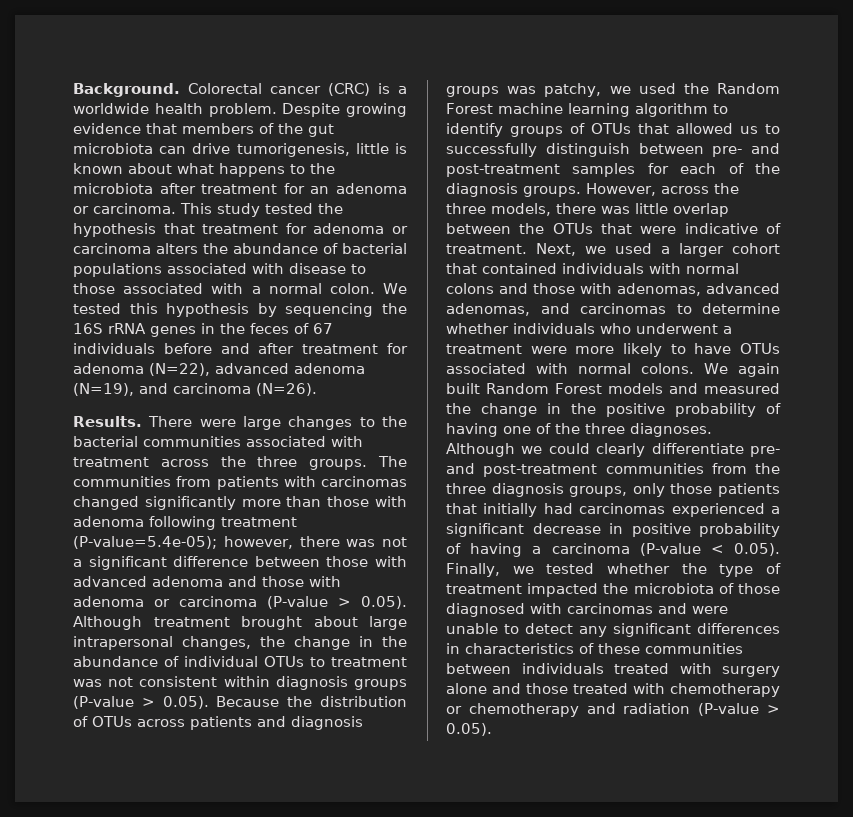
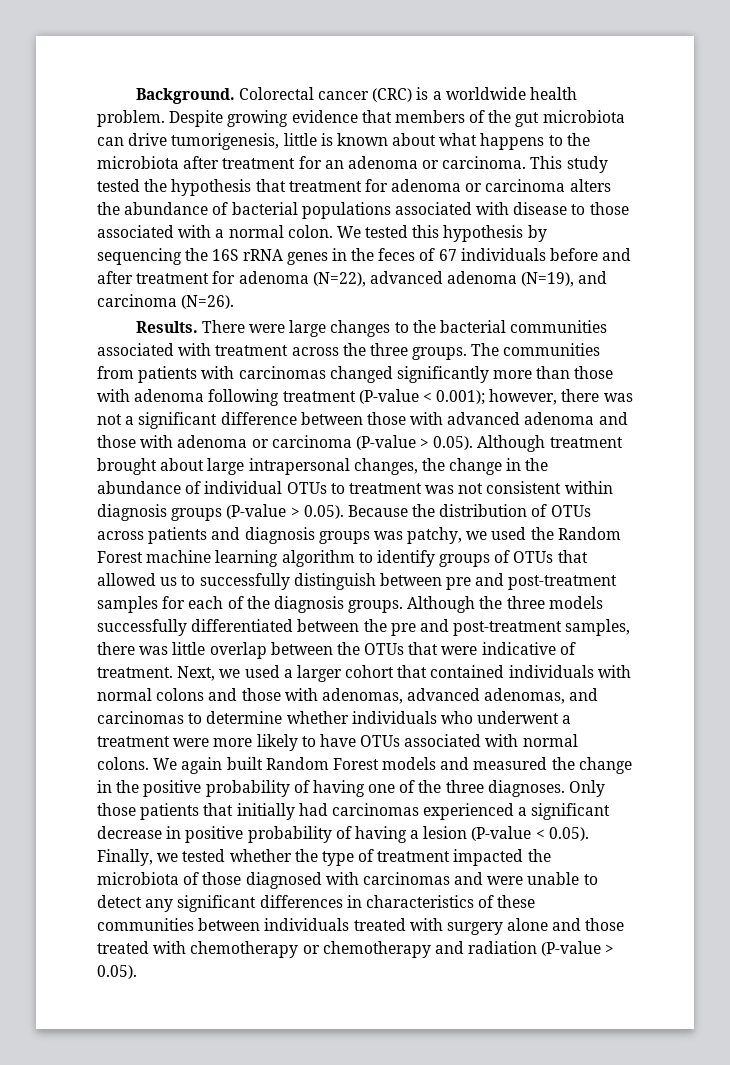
- The communities from patients with carcinomas changed significantly more than those with adenoma following treatment (P-value=5.4e-05);
+ The communities from patients with carcinomas changed significantly more than those with adenoma following treatment (P-value < 0.001);
- however, there was not a significant difference between those with advanced adenoma and those with adenoma or carcinoma (P-value > 0.05). Although treatment brought about large intrapersonal changes, the change in the abundance of individual OTUs to treatment was not consistent within diagnosis groups (P-value > 0.05). Because the distribution of OTUs across patients and diagnosis groups was patchy, we used the Random Forest machine learning algorithm to identify groups of OTUs that allowed us to successfully distinguish between pre- and post-treatment samples for each of the diagnosis groups.
+ however, there was not a significant difference between those with advanced adenoma and those with adenoma or carcinoma (P-value > 0.05). Although treatment brought about large intrapersonal changes, the change in the abundance of individual OTUs to treatment was not consistent within diagnosis groups (P-value > 0.05). Because the distribution of OTUs across patients and diagnosis groups was patchy, we used the Random Forest machine learning algorithm to identify groups of OTUs that allowed us to successfully distinguish between pre and post-treatment samples for each of the diagnosis groups.
- However, across the three models, there was little overlap between the OTUs that were indicative of treatment.
+ Although the three models successfully differentiated between the pre and post-treatment samples, there was little overlap between the OTUs that were indicative of treatment.
- Although we could clearly differentiate pre- and post-treatment communities from the three diagnosis groups, only those patients that initially had carcinomas experienced a significant decrease in positive probability of having a carcinoma (P-value < 0.05). Finally, we tested whether the type of treatment impacted the microbiota of those diagnosed with carcinomas and were unable to detect any significant differences in characteristics of these communities between individuals treated with surgery alone and those treated with chemotherapy or chemotherapy and radiation (P-value > 0.05).
+ Only those patients that initially had carcinomas experienced a significant decrease in positive probability of having a lesion (P-value < 0.05). Finally, we tested whether the type of treatment impacted the microbiota of those diagnosed with carcinomas and were unable to detect any significant differences in characteristics of these communities between individuals treated with surgery alone and those treated with chemotherapy or chemotherapy and radiation (P-value > 0.05).

